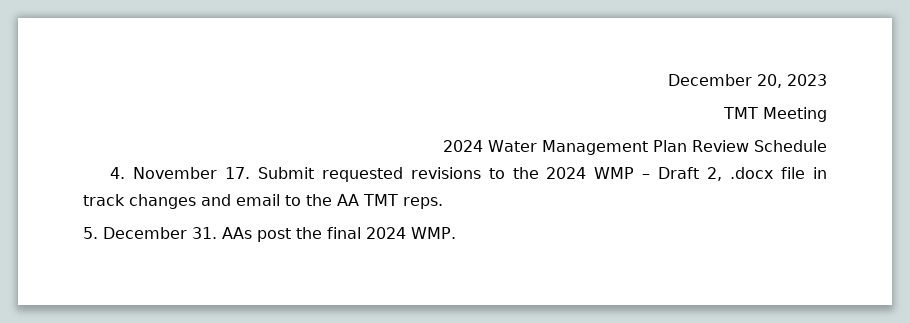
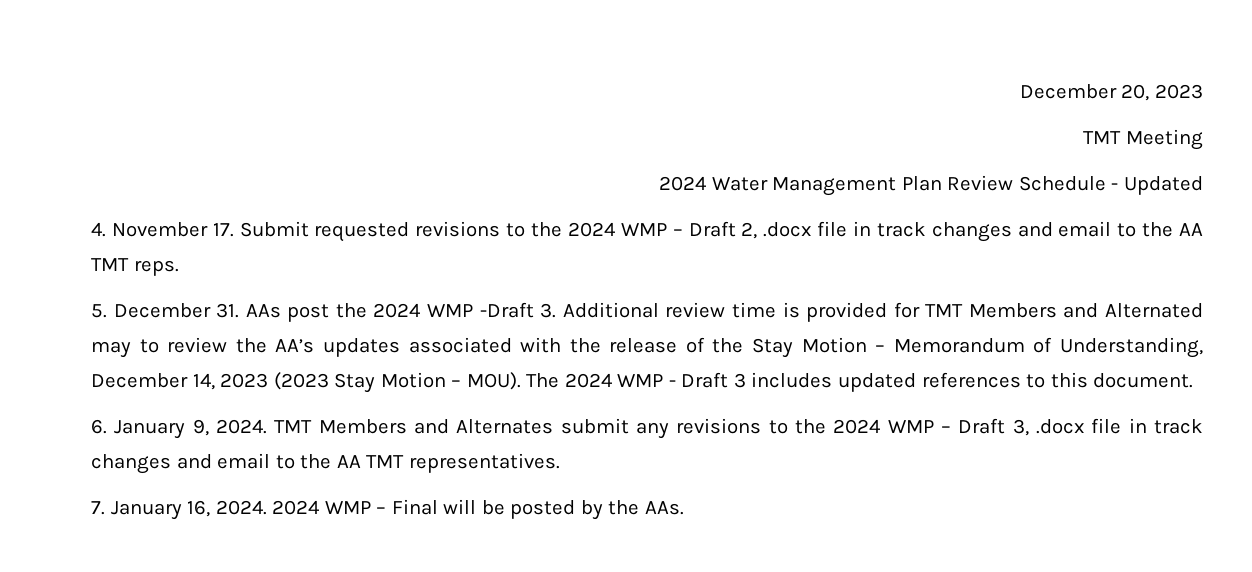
- 2024 Water Management Plan Review Schedule
+ 2024 Water Management Plan Review Schedule - Updated
- 5. December 31. AAs post the final 2024 WMP.
+ 5. December 31. AAs post the 2024 WMP -Draft 3. Additional review time is provided for TMT Members and Alternated may to review the AA’s updates associated with the release of the Stay Motion – Memorandum of Understanding, December 14, 2023 (2023 Stay Motion – MOU). The 2024 WMP - Draft 3 includes updated references to this document.
+ 6. January 9, 2024. TMT Members and Alternates submit any revisions to the 2024 WMP – Draft 3, .docx file in track changes and email to the AA TMT representatives.
+ 7. January 16, 2024. 2024 WMP – Final will be posted by the AAs.

